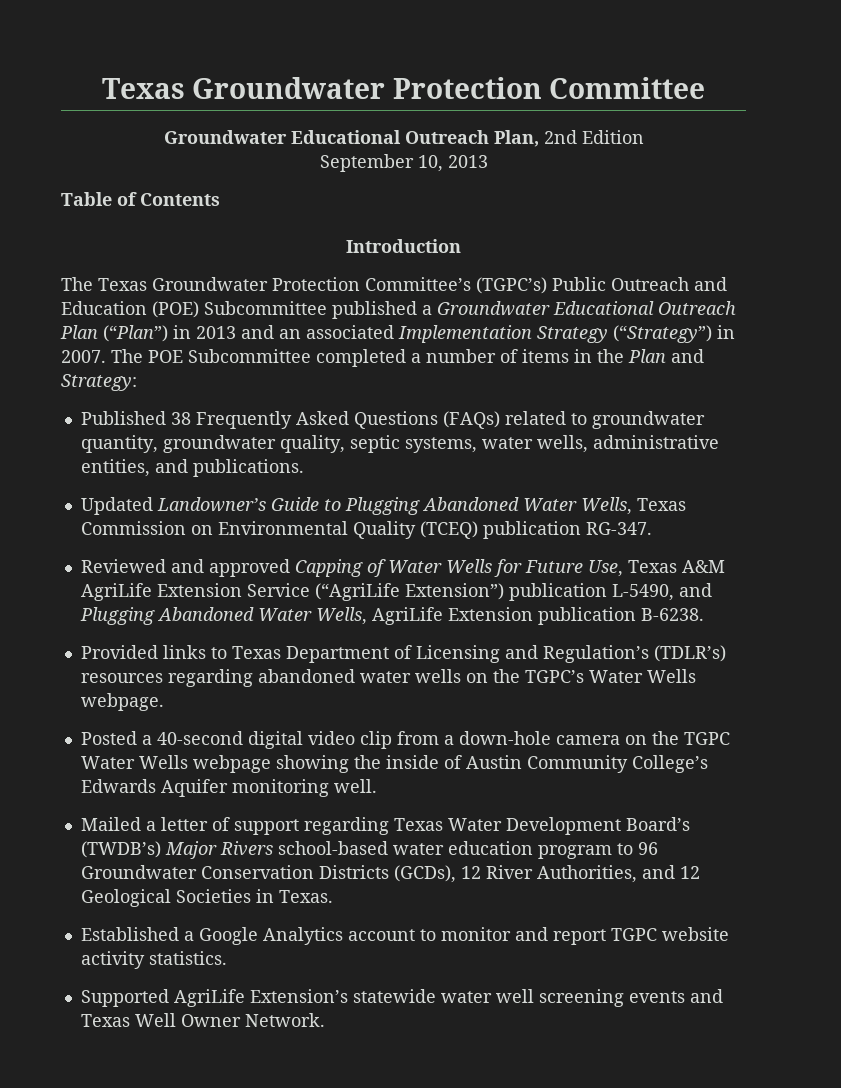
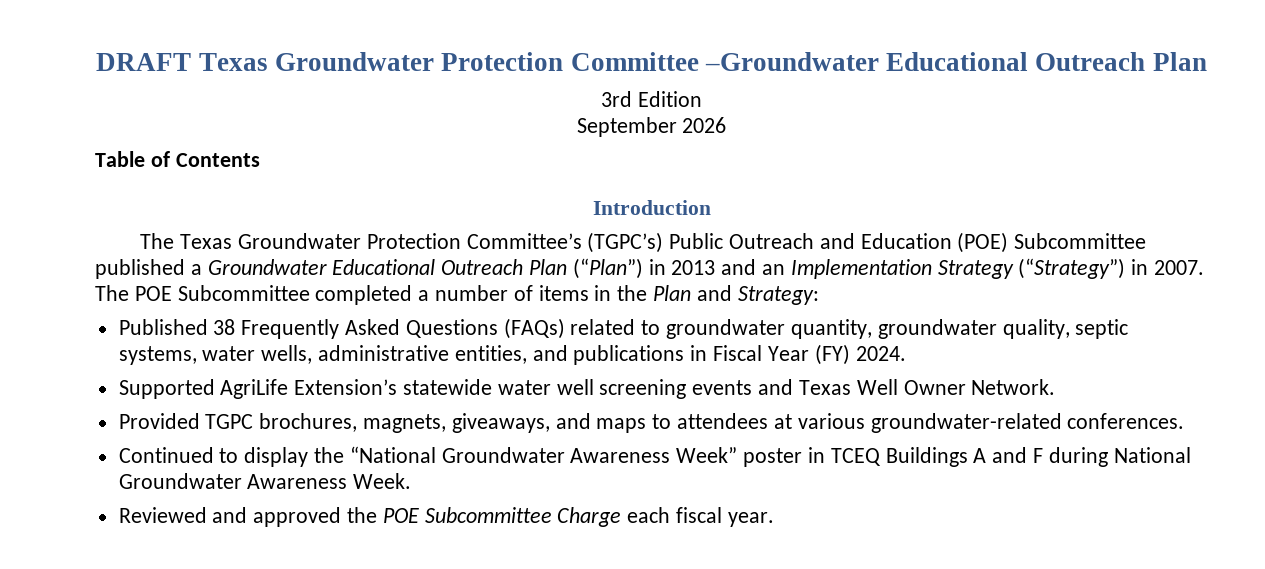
- Texas Groundwater Protection Committee
- Groundwater Educational Outreach Plan, 2nd Edition
+ DRAFT Texas Groundwater Protection Committee –Groundwater Educational Outreach Plan
+ 3rd Edition
- September 10, 2013
+ September 2026
- The Texas Groundwater Protection Committee’s (TGPC’s) Public Outreach and Education (POE) Subcommittee published a Groundwater Educational Outreach Plan (“Plan”) in 2013 and an associated Implementation Strategy (“Strategy”) in 2007.
+ The Texas Groundwater Protection Committee’s (TGPC’s) Public Outreach and Education (POE) Subcommittee published a Groundwater Educational Outreach Plan (“Plan”) in 2013 and an Implementation Strategy (“Strategy”) in 2007.
- Published 38 Frequently Asked Questions (FAQs) related to groundwater quantity, groundwater quality, septic systems, water wells, administrative entities, and publications.
- Updated Landowner’s Guide to Plugging Abandoned Water Wells, Texas Commission on Environmental Quality (TCEQ) publication RG-347.
- Reviewed and approved Capping of Water Wells for Future Use, Texas A&M AgriLife Extension Service (“AgriLife Extension”) publication L-5490, and Plugging Abandoned Water Wells, AgriLife Extension publication B-6238.
- Provided links to Texas Department of Licensing and Regulation’s (TDLR’s) resources regarding abandoned water wells on the TGPC’s Water Wells webpage.
- Posted a 40-second digital video clip from a down-hole camera on the TGPC Water Wells webpage showing the inside of Austin Community College’s Edwards Aquifer monitoring well.
- Mailed a letter of support regarding Texas Water Development Board’s (TWDB’s) Major Rivers school-based water education program to 96 Groundwater Conservation Districts (GCDs), 12 River Authorities, and 12 Geological Societies in Texas.
- Established a Google Analytics account to monitor and report TGPC website activity statistics.
+ Published 38 Frequently Asked Questions (FAQs) related to groundwater quantity, groundwater quality, septic systems, water wells, administrative entities, and publications in Fiscal Year (FY) 2024.
+ Provided TGPC brochures, magnets, giveaways, and maps to attendees at various groundwater-related conferences.
+ Continued to display the “National Groundwater Awareness Week” poster in TCEQ Buildings A and F during National Groundwater Awareness Week.
+ Reviewed and approved the POE Subcommittee Charge each fiscal year.

